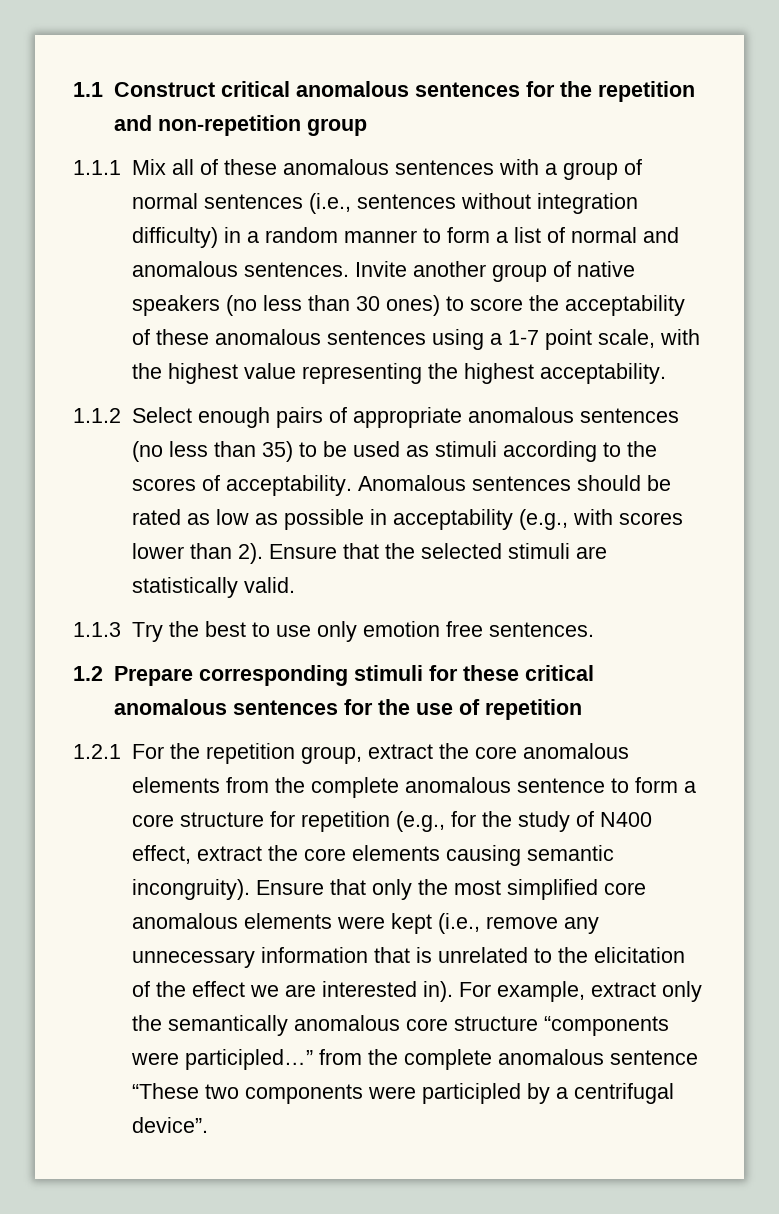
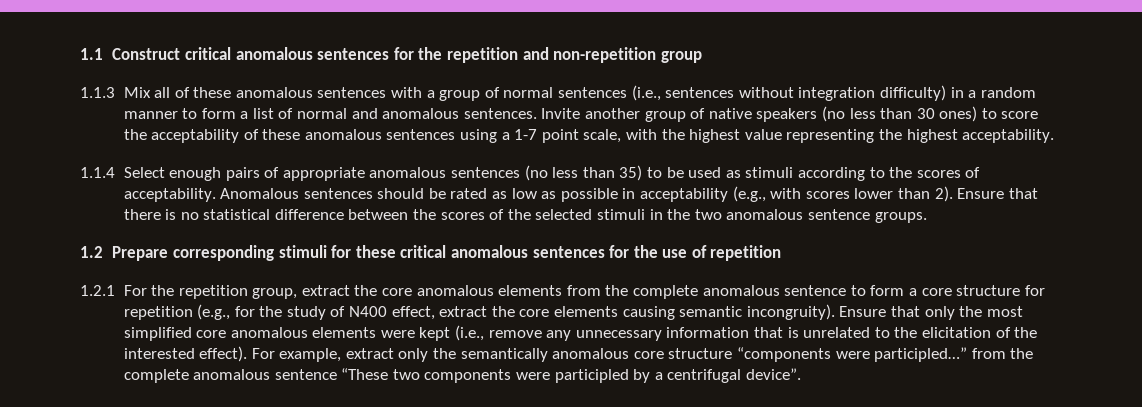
- 1.1.1 Mix all of these anomalous sentences with a group of normal sentences (i.e., sentences without integration difficulty) in a random manner to form a list of normal and anomalous sentences.
+ 1.1.3 Mix all of these anomalous sentences with a group of normal sentences (i.e., sentences without integration difficulty) in a random manner to form a list of normal and anomalous sentences.
- 1.1.2 Select enough pairs of appropriate anomalous sentences (no less than 35) to be used as stimuli according to the scores of acceptability.
+ 1.1.4 Select enough pairs of appropriate anomalous sentences (no less than 35) to be used as stimuli according to the scores of acceptability.
- Ensure that the selected stimuli are statistically valid.
- 1.1.3 Try the best to use only emotion free sentences.
+ Ensure that there is no statistical difference between the scores of the selected stimuli in the two anomalous sentence groups.
- Ensure that only the most simplified core anomalous elements were kept (i.e., remove any unnecessary information that is unrelated to the elicitation of the effect we are interested in).
+ Ensure that only the most simplified core anomalous elements were kept (i.e., remove any unnecessary information that is unrelated to the elicitation of the interested effect).

